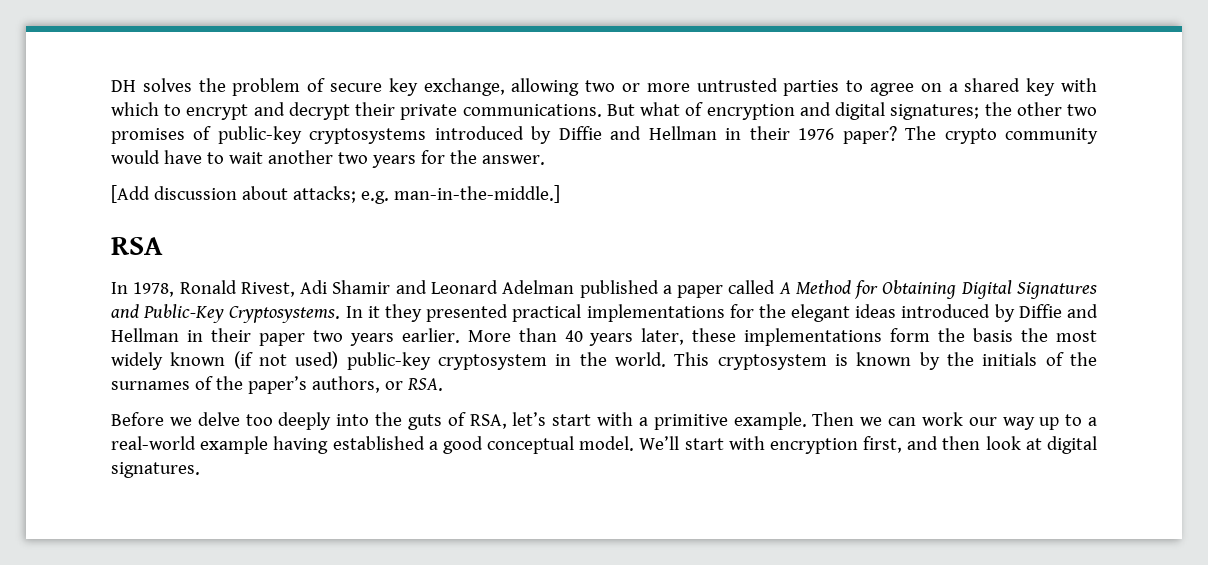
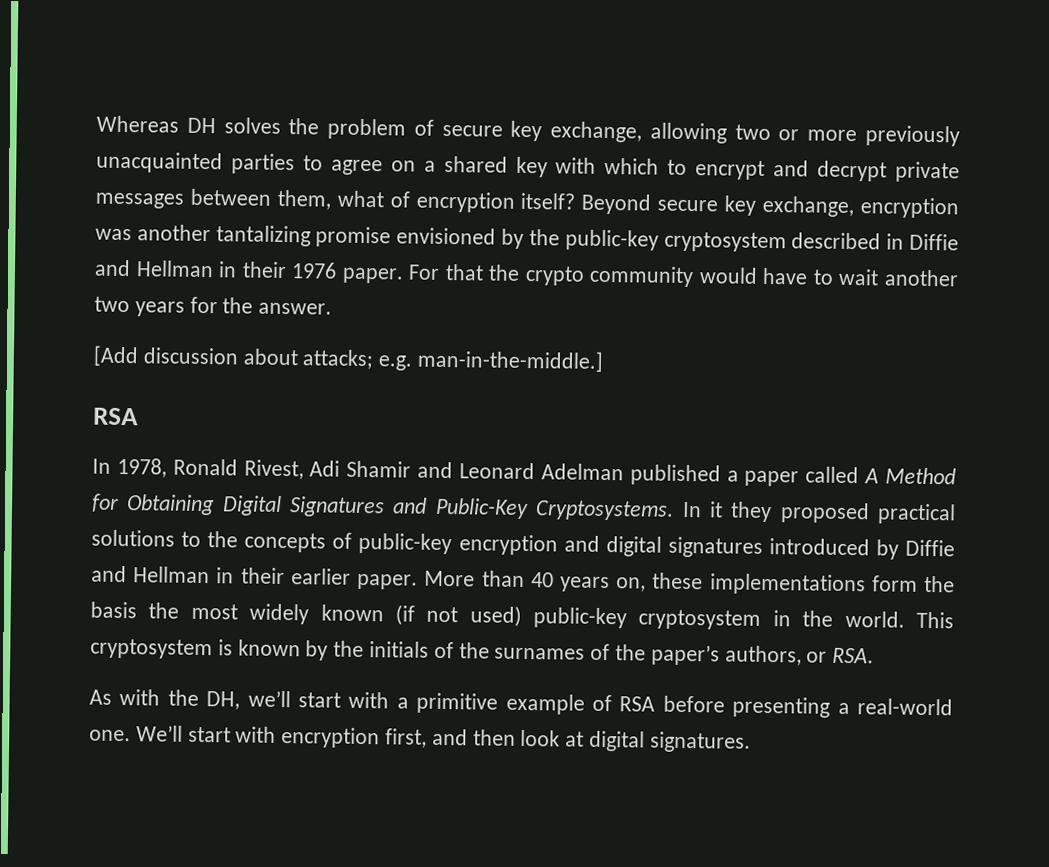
- DH solves the problem of secure key exchange, allowing two or more untrusted parties to agree on a shared key with which to encrypt and decrypt their private communications. But what of encryption and digital signatures; the other two promises of public-key cryptosystems introduced by Diffie and Hellman in their 1976 paper? The crypto community would have to wait another two years for the answer.
+ Whereas DH solves the problem of secure key exchange, allowing two or more previously unacquainted parties to agree on a shared key with which to encrypt and decrypt private messages between them, what of encryption itself? Beyond secure key exchange, encryption was another tantalizing promise envisioned by the public-key cryptosystem described in Diffie and Hellman in their 1976 paper. For that the crypto community would have to wait another two years for the answer.
- In it they presented practical implementations for the elegant ideas introduced by Diffie and Hellman in their paper two years earlier.
+ In it they proposed practical solutions to the concepts of public-key encryption and digital signatures introduced by Diffie and Hellman in their earlier paper.
- More than 40 years later, these implementations form the basis the most widely known (if not used) public-key cryptosystem in the world.
+ More than 40 years on, these implementations form the basis the most widely known (if not used) public-key cryptosystem in the world.
- Before we delve too deeply into the guts of RSA, let’s start with a primitive example. Then we can work our way up to a real-world example having established a good conceptual model.
+ As with the DH, we’ll start with a primitive example of RSA before presenting a real-world one.

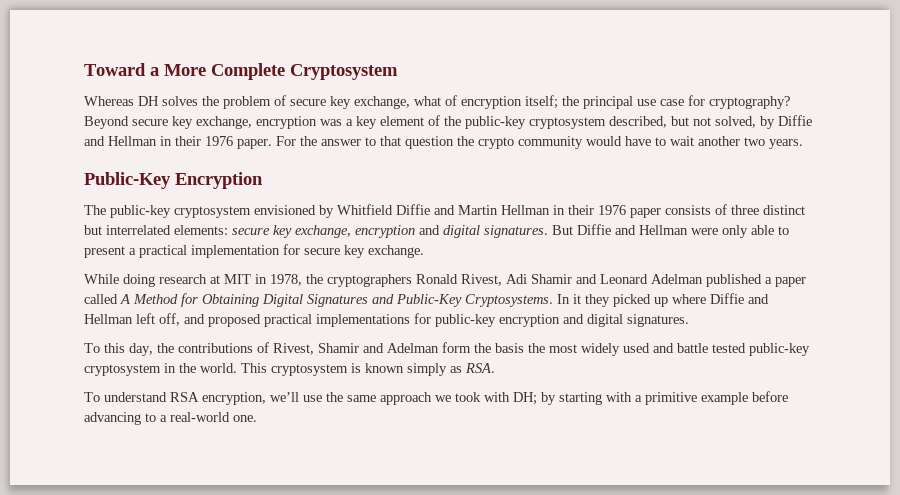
+ Toward a More Complete Cryptosystem
- Whereas DH solves the problem of secure key exchange, allowing two or more previously unacquainted parties to agree on a shared key with which to encrypt and decrypt private messages between them, what of encryption itself?
+ Whereas DH solves the problem of secure key exchange, what of encryption itself; the principal use case for cryptography?
- Beyond secure key exchange, encryption was another tantalizing promise envisioned by the public-key cryptosystem described in Diffie and Hellman in their 1976 paper.
+ Beyond secure key exchange, encryption was a key element of the public-key cryptosystem described, but not solved, by Diffie and Hellman in their 1976 paper.
- For that the crypto community would have to wait another two years for the answer.
- [Add discussion about attacks; e.g. man-in-the-middle.]
- RSA
- In 1978, Ronald Rivest, Adi Shamir and Leonard Adelman published a paper called A Method for Obtaining Digital Signatures and Public-Key Cryptosystems.
+ For the answer to that question the crypto community would have to wait another two years.
+ Public-Key Encryption
+ The public-key cryptosystem envisioned by Whitfield Diffie and Martin Hellman in their 1976 paper consists of three distinct but interrelated elements: secure key exchange, encryption and digital signatures. But Diffie and Hellman were only able to present a practical implementation for secure key exchange.
+ While doing research at MIT in 1978, the cryptographers Ronald Rivest, Adi Shamir and Leonard Adelman published a paper called A Method for Obtaining Digital Signatures and Public-Key Cryptosystems.
- In it they proposed practical solutions to the concepts of public-key encryption and digital signatures introduced by Diffie and Hellman in their earlier paper. More than 40 years on, these implementations form the basis the most widely known (if not used) public-key cryptosystem in the world.
+ In it they picked up where Diffie and Hellman left off, and proposed practical implementations for public-key encryption and digital signatures.
+ To this day, the contributions of Rivest, Shamir and Adelman form the basis the most widely used and battle tested public-key cryptosystem in the world.
- This cryptosystem is known by the initials of the surnames of the paper’s authors, or RSA.
- As with the DH, we’ll start with a primitive example of RSA before presenting a real-world one. We’ll start with encryption first, and then look at digital signatures.
+ This cryptosystem is known simply as RSA.
+ To understand RSA encryption, we’ll use the same approach we took with DH; by starting with a primitive example before advancing to a real-world one.

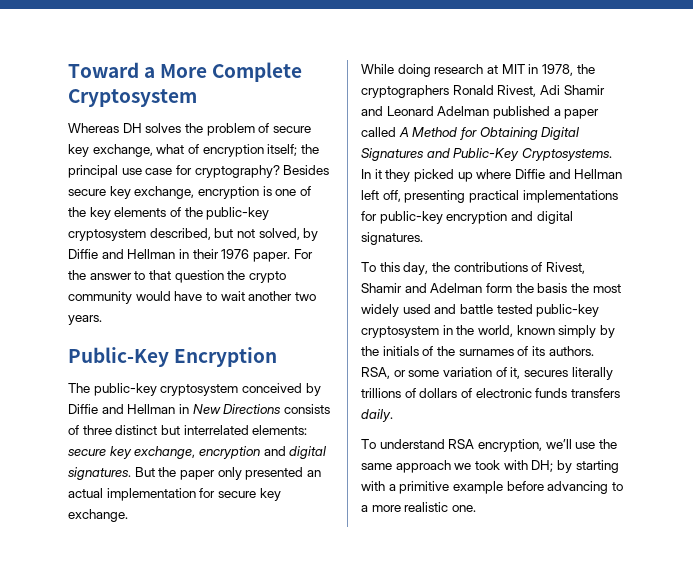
- Beyond secure key exchange, encryption was a key element of the public-key cryptosystem described, but not solved, by Diffie and Hellman in their 1976 paper.
+ Besides secure key exchange, encryption is one of the key elements of the public-key cryptosystem described, but not solved, by Diffie and Hellman in their 1976 paper.
- The public-key cryptosystem envisioned by Whitfield Diffie and Martin Hellman in their 1976 paper consists of three distinct but interrelated elements: secure key exchange, encryption and digital signatures.
+ The public-key cryptosystem conceived by Diffie and Hellman in New Directions consists of three distinct but interrelated elements: secure key exchange, encryption and digital signatures.
- But Diffie and Hellman were only able to present a practical implementation for secure key exchange.
+ But the paper only presented an actual implementation for secure key exchange.
- In it they picked up where Diffie and Hellman left off, and proposed practical implementations for public-key encryption and digital signatures.
+ In it they picked up where Diffie and Hellman left off, presenting practical implementations for public-key encryption and digital signatures.
- To this day, the contributions of Rivest, Shamir and Adelman form the basis the most widely used and battle tested public-key cryptosystem in the world. This cryptosystem is known simply as RSA.
+ To this day, the contributions of Rivest, Shamir and Adelman form the basis the most widely used and battle tested public-key cryptosystem in the world, known simply by the initials of the surnames of its authors. RSA, or some variation of it, secures literally trillions of dollars of electronic funds transfers daily.
- To understand RSA encryption, we’ll use the same approach we took with DH; by starting with a primitive example before advancing to a real-world one.
+ To understand RSA encryption, we’ll use the same approach we took with DH; by starting with a primitive example before advancing to a more realistic one.

